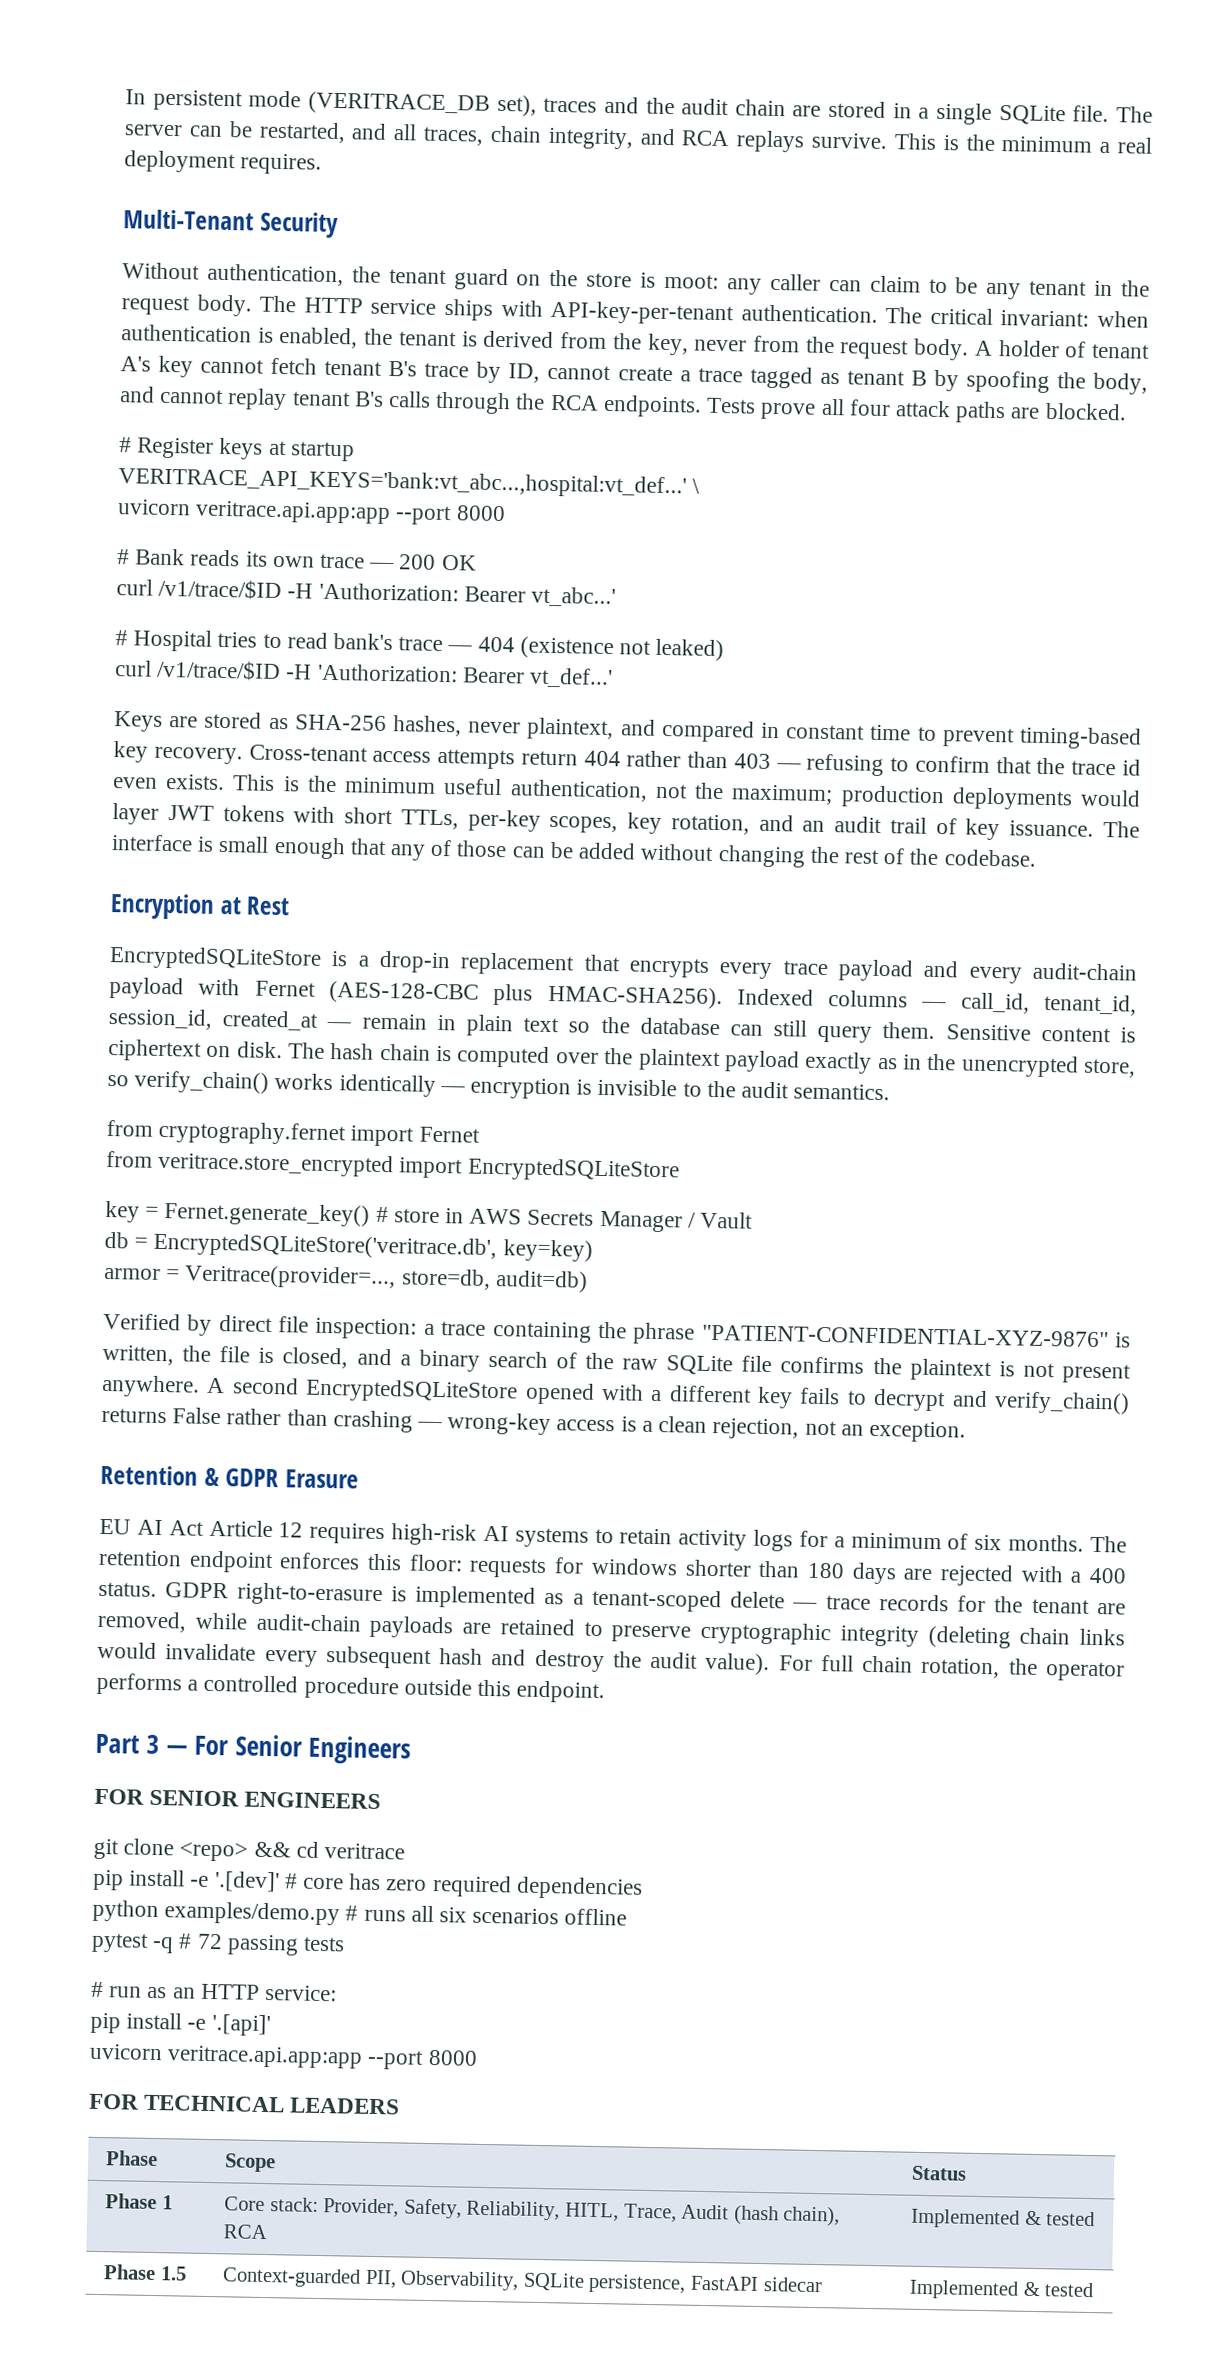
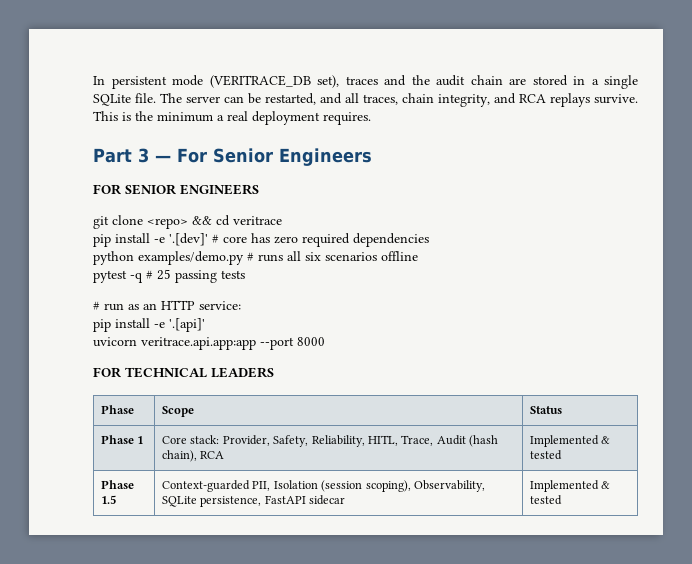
- Multi-Tenant Security
- Without authentication, the tenant guard on the store is moot: any caller can claim to be any tenant in the request body. The HTTP service ships with API-key-per-tenant authentication. The critical invariant: when authentication is enabled, the tenant is derived from the key, never from the request body. A holder of tenant A's key cannot fetch tenant B's trace by ID, cannot create a trace tagged as tenant B by spoofing the body, and cannot replay tenant B's calls through the RCA endpoints. Tests prove all four attack paths are blocked.
- # Register keys at startup
- VERITRACE_API_KEYS='bank:vt_abc...,hospital:vt_def...' \
- uvicorn veritrace.api.app:app --port 8000
- # Bank reads its own trace — 200 OK
- curl /v1/trace/$ID -H 'Authorization: Bearer vt_abc...'
- # Hospital tries to read bank's trace — 404 (existence not leaked)
- curl /v1/trace/$ID -H 'Authorization: Bearer vt_def...'
- Keys are stored as SHA-256 hashes, never plaintext, and compared in constant time to prevent timing-based key recovery. Cross-tenant access attempts return 404 rather than 403 — refusing to confirm that the trace id even exists. This is the minimum useful authentication, not the maximum; production deployments would layer JWT tokens with short TTLs, per-key scopes, key rotation, and an audit trail of key issuance. The interface is small enough that any of those can be added without changing the rest of the codebase.
- Encryption at Rest
- EncryptedSQLiteStore is a drop-in replacement that encrypts every trace payload and every audit-chain payload with Fernet (AES-128-CBC plus HMAC-SHA256). Indexed columns — call_id, tenant_id, session_id, created_at — remain in plain text so the database can still query them. Sensitive content is ciphertext on disk. The hash chain is computed over the plaintext payload exactly as in the unencrypted store, so verify_chain() works identically — encryption is invisible to the audit semantics.
- from cryptography.fernet import Fernet
- from veritrace.store_encrypted import EncryptedSQLiteStore
- key = Fernet.generate_key() # store in AWS Secrets Manager / Vault
- db = EncryptedSQLiteStore('veritrace.db', key=key)
- armor = Veritrace(provider=..., store=db, audit=db)
- Verified by direct file inspection: a trace containing the phrase "PATIENT-CONFIDENTIAL-XYZ-9876" is written, the file is closed, and a binary search of the raw SQLite file confirms the plaintext is not present anywhere. A second EncryptedSQLiteStore opened with a different key fails to decrypt and verify_chain() returns False rather than crashing — wrong-key access is a clean rejection, not an exception.
- Retention & GDPR Erasure
- EU AI Act Article 12 requires high-risk AI systems to retain activity logs for a minimum of six months. The retention endpoint enforces this floor: requests for windows shorter than 180 days are rejected with a 400 status. GDPR right-to-erasure is implemented as a tenant-scoped delete — trace records for the tenant are removed, while audit-chain payloads are retained to preserve cryptographic integrity (deleting chain links would invalidate every subsequent hash and destroy the audit value). For full chain rotation, the operator performs a controlled procedure outside this endpoint.
- pytest -q # 72 passing tests
+ pytest -q # 25 passing tests
- Phase 1.5 | Context-guarded PII, Observability, SQLite persistence, FastAPI sidecar | Implemented & tested
+ Phase 1.5 | Context-guarded PII, Isolation (session scoping), Observability, SQLite persistence, FastAPI sidecar | Implemented & tested

